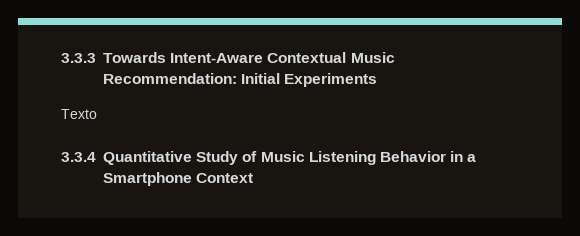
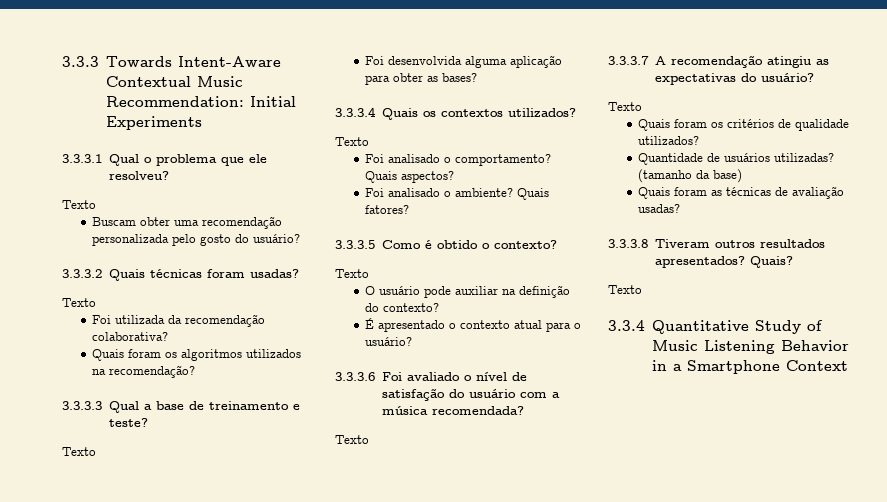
+ 3.3.3.1 Qual o problema que ele resolveu?
+ Texto
+ Buscam obter uma recomendação personalizada pelo gosto do usuário?
+ 3.3.3.2 Quais técnicas foram usadas?
+ Texto
+ Foi utilizada da recomendação colaborativa?
+ Quais foram os algoritmos utilizados na recomendação?
+ 3.3.3.3 Qual a base de treinamento e teste?
+ Texto
+ Foi desenvolvida alguma aplicação para obter as bases?
+ 3.3.3.4 Quais os contextos utilizados?
+ Texto
+ Foi analisado o comportamento? Quais aspectos?
+ Foi analisado o ambiente? Quais fatores?
+ 3.3.3.5 Como é obtido o contexto?
+ Texto
+ O usuário pode auxiliar na definição do contexto?
+ É apresentado o contexto atual para o usuário?
+ 3.3.3.6 Foi avaliado o nível de satisfação do usuário com a música recomendada?
+ Texto
+ 3.3.3.7 A recomendação atingiu as expectativas do usuário?
+ Texto
+ Quais foram os critérios de qualidade utilizados?
+ Quantidade de usuários utilizadas? (tamanho da base)
+ Quais foram as técnicas de avaliação usadas?
+ 3.3.3.8 Tiveram outros resultados apresentados? Quais?

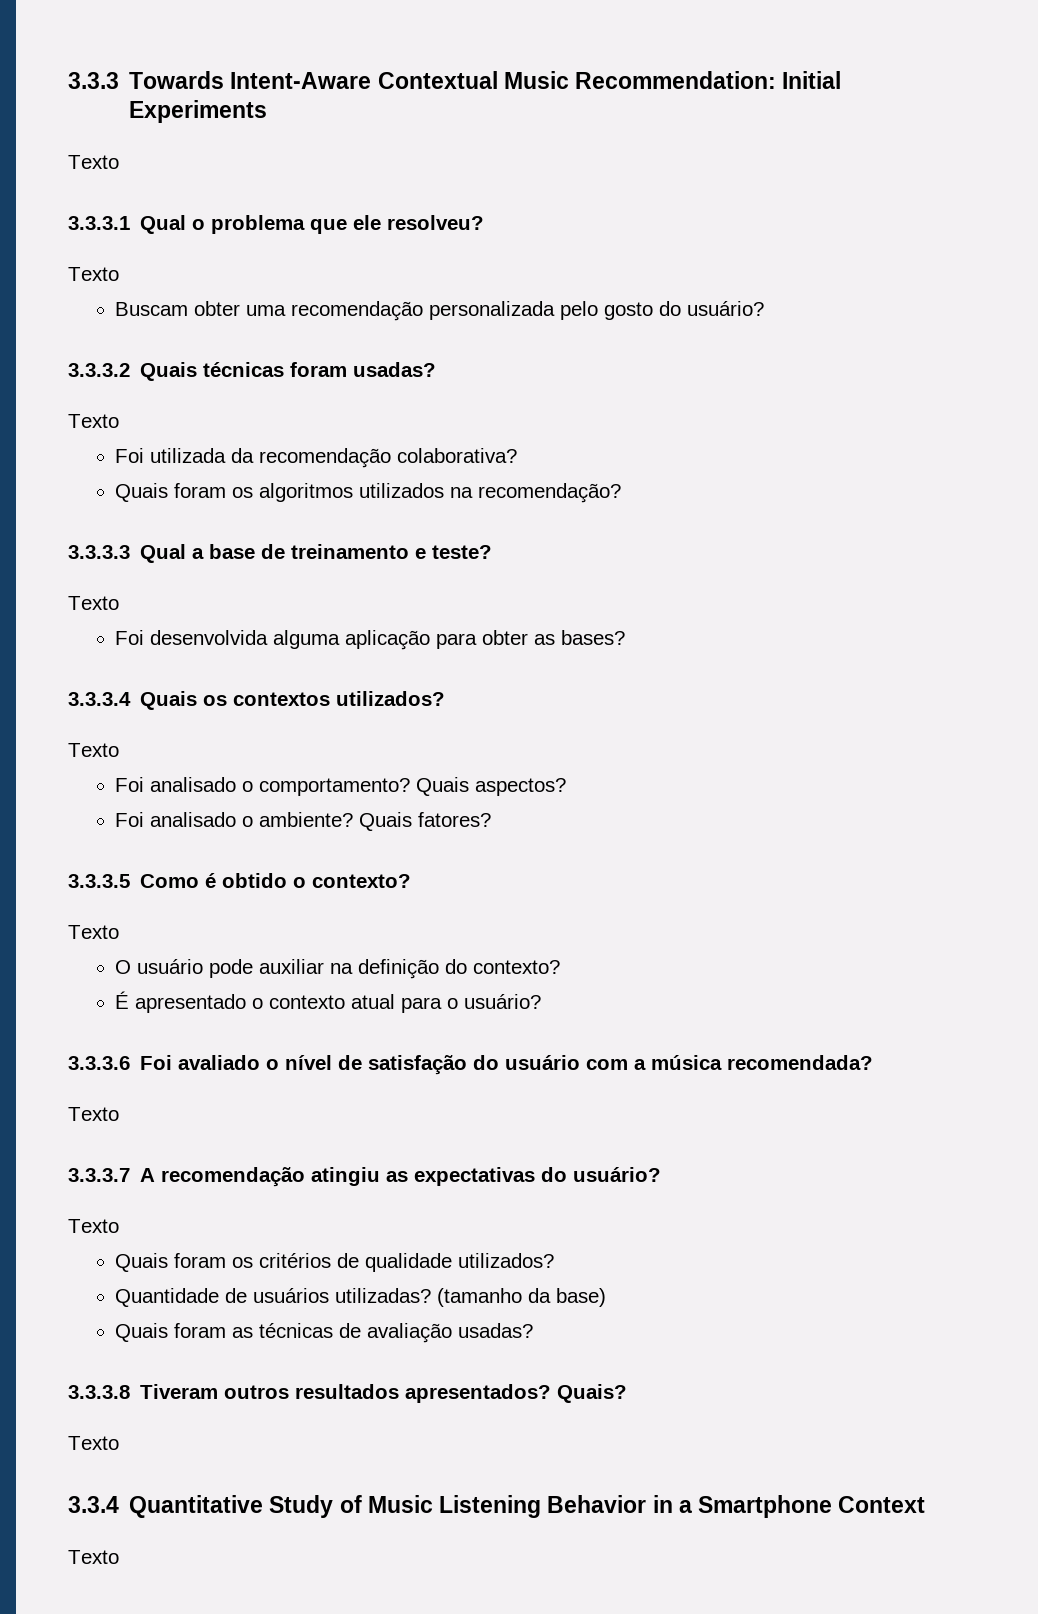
  3.3.3 Towards Intent-Aware Contextual Music Recommendation: Initial Experiments
+ Texto
  3.3.4 Quantitative Study of Music Listening Behavior in a Smartphone Context
+ Texto

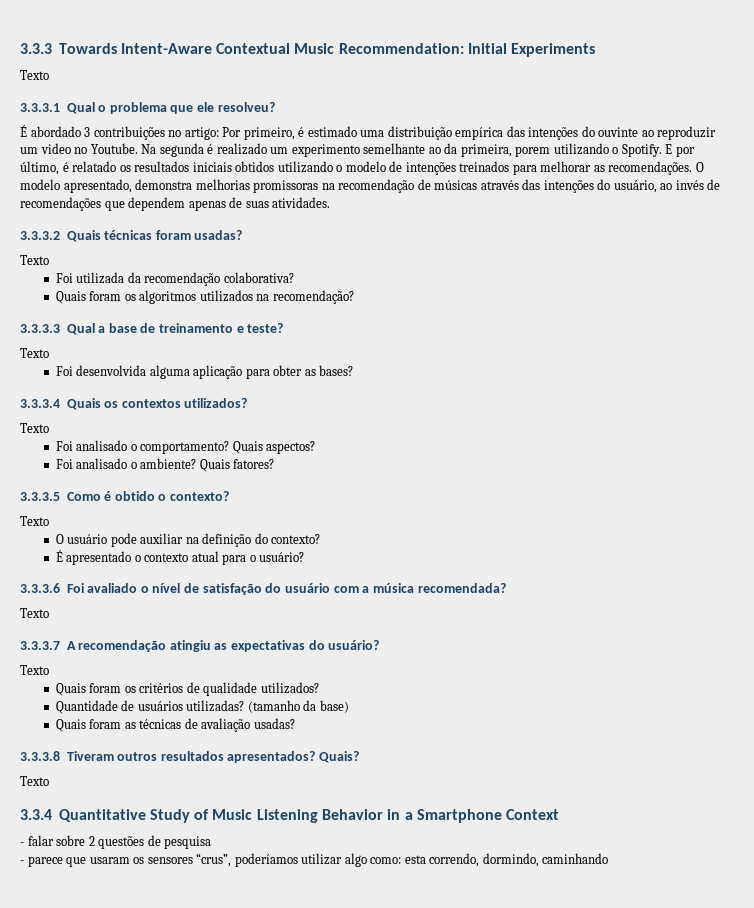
  3.3.3.1 Qual o problema que ele resolveu?
- Texto
- Buscam obter uma recomendação personalizada pelo gosto do usuário?
+ É abordado 3 contribuições no artigo: Por primeiro, é estimado uma distribuição empírica das intenções do ouvinte ao reproduzir um video no Youtube. Na segunda é realizado um experimento semelhante ao da primeira, porem utilizando o Spotify. E por último, é relatado os resultados iniciais obtidos utilizando o modelo de intenções treinados para melhorar as recomendações. O modelo apresentado, demonstra melhorias promissoras na recomendação de músicas através das intenções do usuário, ao invés de recomendações que dependem apenas de suas atividades.
  3.3.4 Quantitative Study of Music Listening Behavior in a Smartphone Context
- Texto
+ - falar sobre 2 questões de pesquisa
+ - parece que usaram os sensores “crus”, poderíamos utilizar algo como: esta correndo, dormindo, caminhando

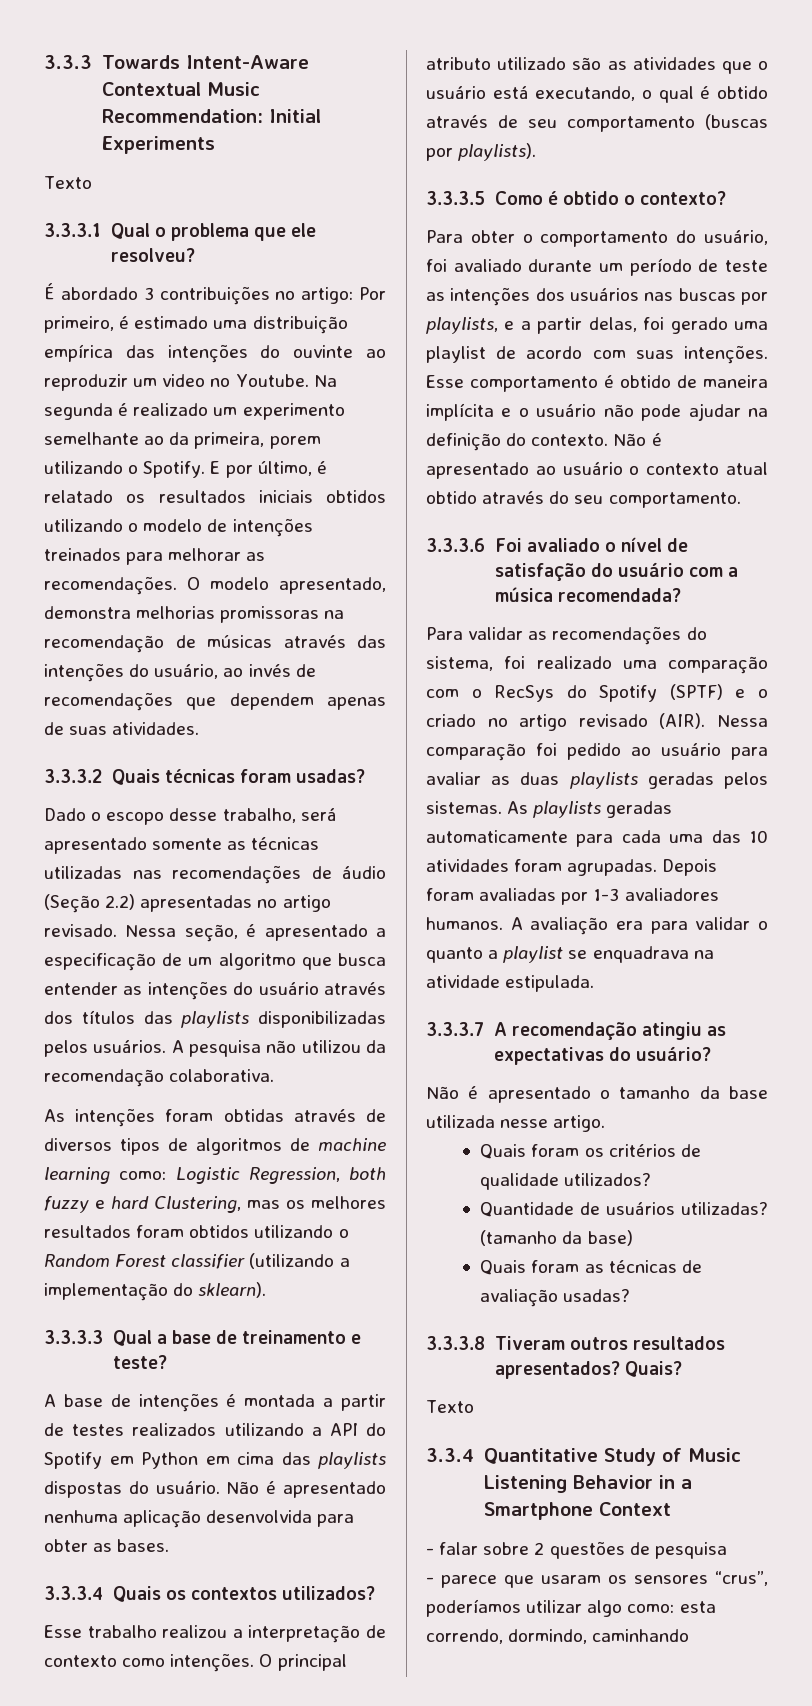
  3.3.3.2 Quais técnicas foram usadas?
- Texto
- Foi utilizada da recomendação colaborativa?
- Quais foram os algoritmos utilizados na recomendação?
+ Dado o escopo desse trabalho, será apresentado somente as técnicas utilizadas nas recomendações de áudio (Seção 2.2) apresentadas no artigo revisado. Nessa seção, é apresentado a especificação de um algoritmo que busca entender as intenções do usuário através dos títulos das playlists disponibilizadas pelos usuários. A pesquisa não utilizou da recomendação colaborativa.
+ As intenções foram obtidas através de diversos tipos de algoritmos de machine learning como: Logistic Regression, both fuzzy e hard Clustering, mas os melhores resultados foram obtidos utilizando o Random Forest classifier (utilizando a implementação do sklearn).
  3.3.3.3 Qual a base de treinamento e teste?
- Texto
- Foi desenvolvida alguma aplicação para obter as bases?
+ A base de intenções é montada a partir de testes realizados utilizando a API do Spotify em Python em cima das playlists dispostas do usuário. Não é apresentado nenhuma aplicação desenvolvida para obter as bases.
  3.3.3.4 Quais os contextos utilizados?
- Texto
- Foi analisado o comportamento? Quais aspectos?
- Foi analisado o ambiente? Quais fatores?
+ Esse trabalho realizou a interpretação de contexto como intenções. O principal atributo utilizado são as atividades que o usuário está executando, o qual é obtido através de seu comportamento (buscas por playlists).
  3.3.3.5 Como é obtido o contexto?
- Texto
- O usuário pode auxiliar na definição do contexto?
- É apresentado o contexto atual para o usuário?
+ Para obter o comportamento do usuário, foi avaliado durante um período de teste as intenções dos usuários nas buscas por playlists, e a partir delas, foi gerado uma playlist de acordo com suas intenções. Esse comportamento é obtido de maneira implícita e o usuário não pode ajudar na definição do contexto. Não é apresentado ao usuário o contexto atual obtido através do seu comportamento.
  3.3.3.6 Foi avaliado o nível de satisfação do usuário com a música recomendada?
- Texto
+ Para validar as recomendações do sistema, foi realizado uma comparação com o RecSys do Spotify (SPTF) e o criado no artigo revisado (AIR). Nessa comparação foi pedido ao usuário para avaliar as duas playlists geradas pelos sistemas. As playlists geradas automaticamente para cada uma das 10 atividades foram agrupadas. Depois foram avaliadas por 1-3 avaliadores humanos. A avaliação era para validar o quanto a playlist se enquadrava na atividade estipulada.
  3.3.3.7 A recomendação atingiu as expectativas do usuário?
- Texto
+ Não é apresentado o tamanho da base utilizada nesse artigo.

